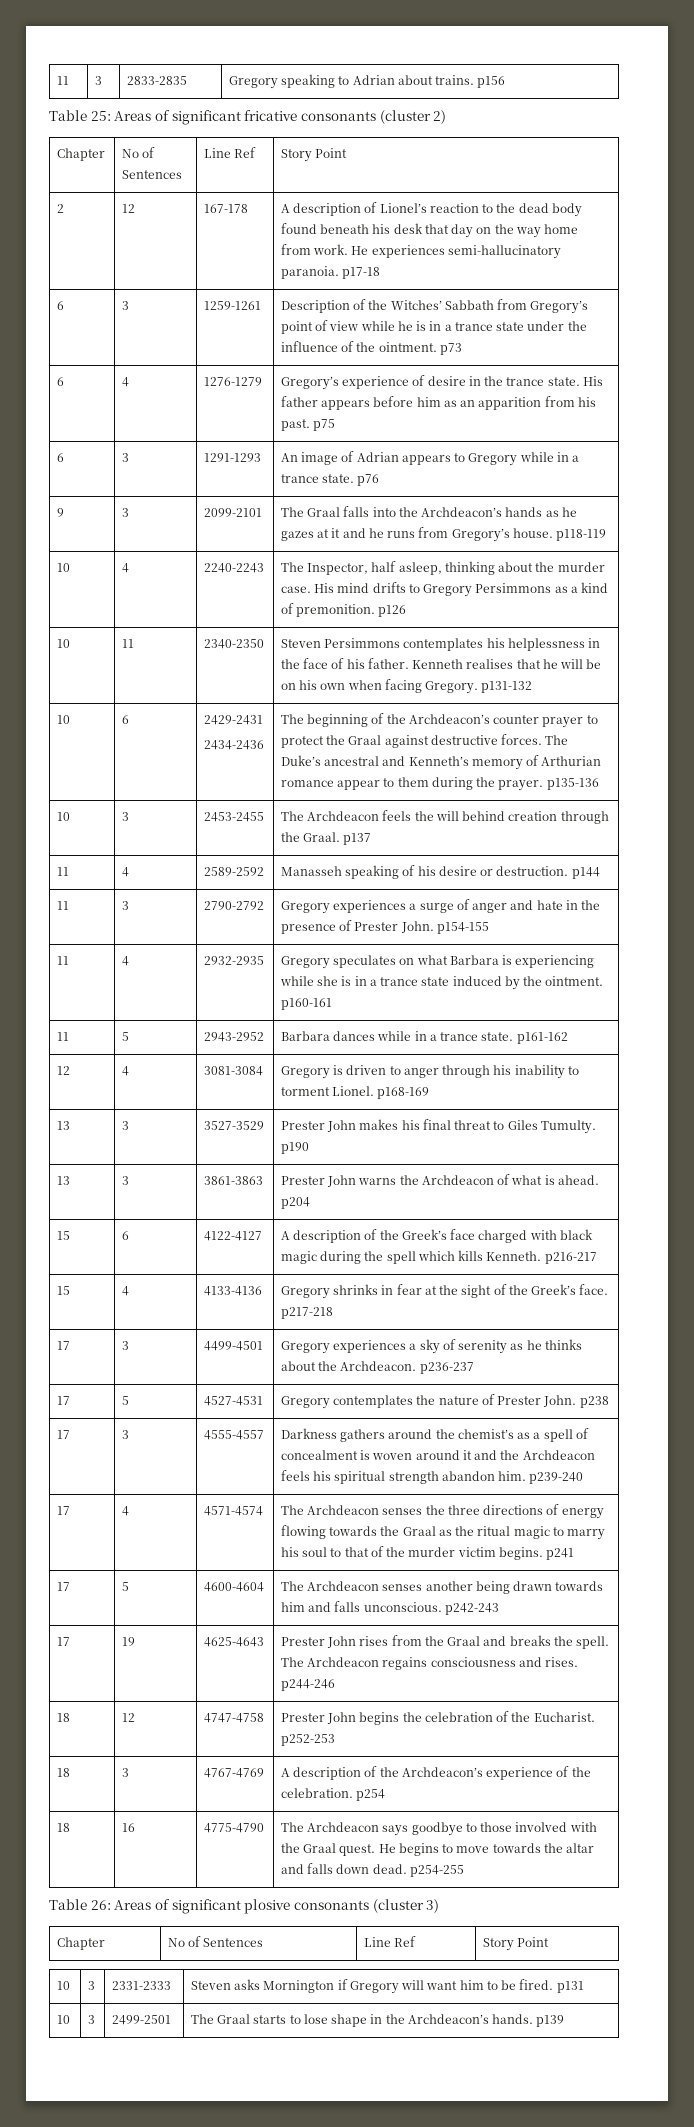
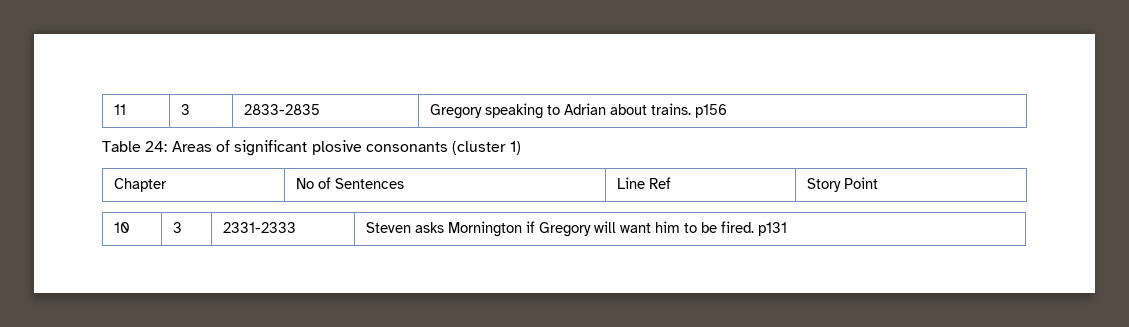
- Table 25: Areas of significant fricative consonants (cluster 2)
- Chapter | No of Sentences | Line Ref | Story Point
- 2 | 12 | 167-178 | A description of Lionel’s reaction to the dead body found beneath his desk that day on the way home from work. He experiences semi-hallucinatory paranoia. p17-18
- 6 | 3 | 1259-1261 | Description of the Witches’ Sabbath from Gregory’s point of view while he is in a trance state under the influence of the ointment. p73
- 6 | 4 | 1276-1279 | Gregory’s experience of desire in the trance state. His father appears before him as an apparition from his past. p75
- 6 | 3 | 1291-1293 | An image of Adrian appears to Gregory while in a trance state. p76
- 9 | 3 | 2099-2101 | The Graal falls into the Archdeacon’s hands as he gazes at it and he runs from Gregory’s house. p118-119
- 10 | 4 | 2240-2243 | The Inspector, half asleep, thinking about the murder case. His mind drifts to Gregory Persimmons as a kind of premonition. p126
- 10 | 11 | 2340-2350 | Steven Persimmons contemplates his helplessness in the face of his father. Kenneth realises that he will be on his own when facing Gregory. p131-132
- 10 | 6 | 2429-2431
- 2434-2436 | The beginning of the Archdeacon’s counter prayer to protect the Graal against destructive forces. The Duke’s ancestral and Kenneth’s memory of Arthurian romance appear to them during the prayer. p135-136
- 10 | 3 | 2453-2455 | The Archdeacon feels the will behind creation through the Graal. p137
- 11 | 4 | 2589-2592 | Manasseh speaking of his desire or destruction. p144
- 11 | 3 | 2790-2792 | Gregory experiences a surge of anger and hate in the presence of Prester John. p154-155
- 11 | 4 | 2932-2935 | Gregory speculates on what Barbara is experiencing while she is in a trance state induced by the ointment. p160-161
- 11 | 5 | 2943-2952 | Barbara dances while in a trance state. p161-162
- 12 | 4 | 3081-3084 | Gregory is driven to anger through his inability to torment Lionel. p168-169
- 13 | 3 | 3527-3529 | Prester John makes his final threat to Giles Tumulty. p190
- 13 | 3 | 3861-3863 | Prester John warns the Archdeacon of what is ahead. p204
- 15 | 6 | 4122-4127 | A description of the Greek’s face charged with black magic during the spell which kills Kenneth. p216-217
- 15 | 4 | 4133-4136 | Gregory shrinks in fear at the sight of the Greek’s face. p217-218
- 17 | 3 | 4499-4501 | Gregory experiences a sky of serenity as he thinks about the Archdeacon. p236-237
- 17 | 5 | 4527-4531 | Gregory contemplates the nature of Prester John. p238
- 17 | 3 | 4555-4557 | Darkness gathers around the chemist’s as a spell of concealment is woven around it and the Archdeacon feels his spiritual strength abandon him. p239-240
- 17 | 4 | 4571-4574 | The Archdeacon senses the three directions of energy flowing towards the Graal as the ritual magic to marry his soul to that of the murder victim begins. p241
- 17 | 5 | 4600-4604 | The Archdeacon senses another being drawn towards him and falls unconscious. p242-243
- 17 | 19 | 4625-4643 | Prester John rises from the Graal and breaks the spell. The Archdeacon regains consciousness and rises. p244-246
- 18 | 12 | 4747-4758 | Prester John begins the celebration of the Eucharist. p252-253
- 18 | 3 | 4767-4769 | A description of the Archdeacon’s experience of the celebration. p254
- 18 | 16 | 4775-4790 | The Archdeacon says goodbye to those involved with the Graal quest. He begins to move towards the altar and falls down dead. p254-255
- Table 26: Areas of significant plosive consonants (cluster 3)
+ Table 24: Areas of significant plosive consonants (cluster 1)
- 10 | 3 | 2499-2501 | The Graal starts to lose shape in the Archdeacon’s hands. p139

